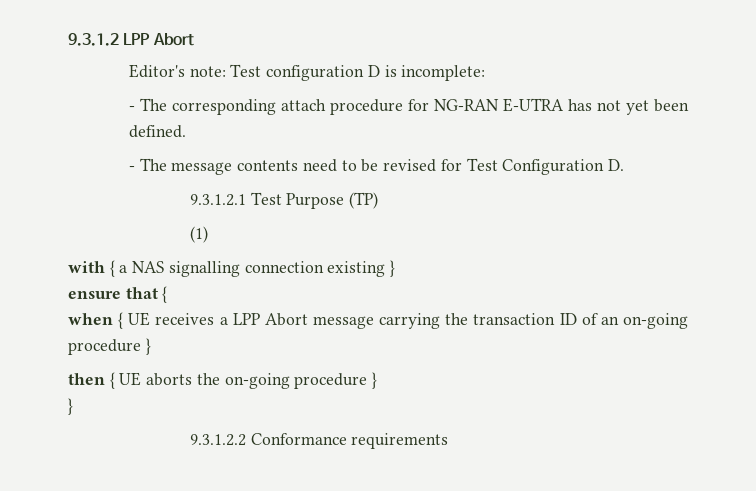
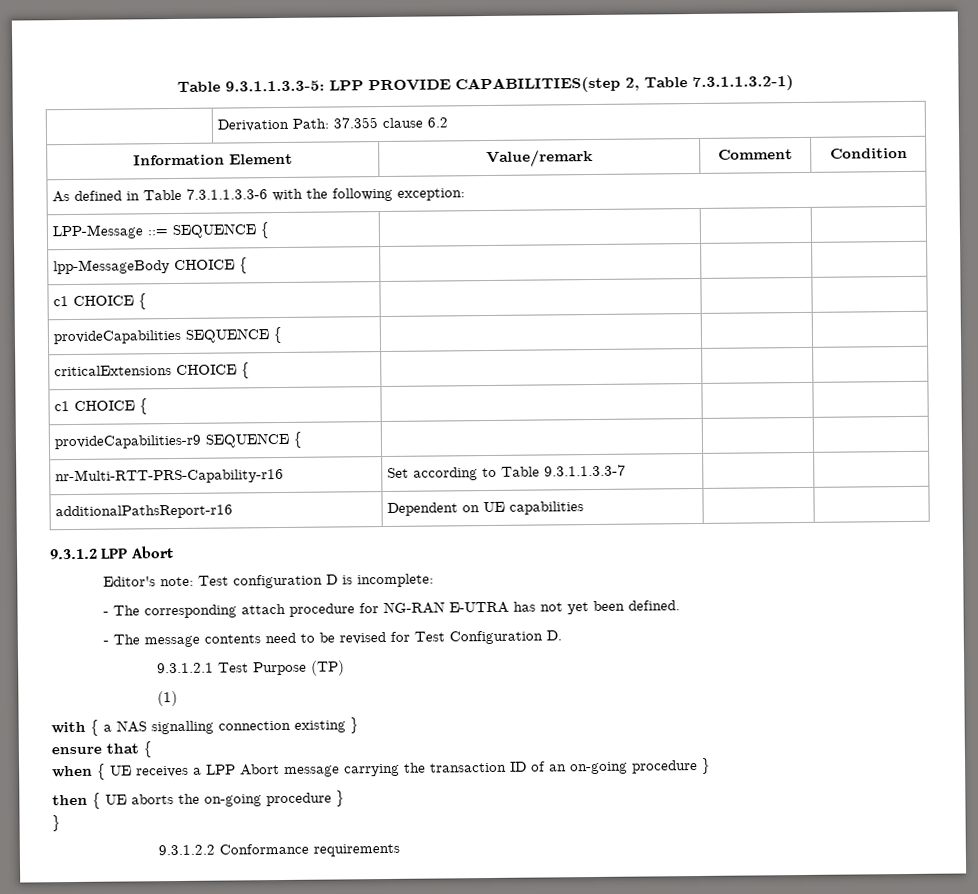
+ Table 9.3.1.1.3.3-5: LPP PROVIDE CAPABILITIES(step 2, Table 7.3.1.1.3.2-1)
+ | Derivation Path: 37.355 clause 6.2
+ Information Element | Value/remark | Comment | Condition
+ As defined in Table 7.3.1.1.3.3-6 with the following exception:
+ LPP-Message ::= SEQUENCE { | | |
+ lpp-MessageBody CHOICE { | | |
+ c1 CHOICE { | | |
+ provideCapabilities SEQUENCE { | | |
+ criticalExtensions CHOICE { | | |
+ c1 CHOICE { | | |
+ provideCapabilities-r9 SEQUENCE { | | |
+ nr-Multi-RTT-PRS-Capability-r16 | Set according to Table 9.3.1.1.3.3-7 | |
+ additionalPathsReport-r16 | Dependent on UE capabilities | |

